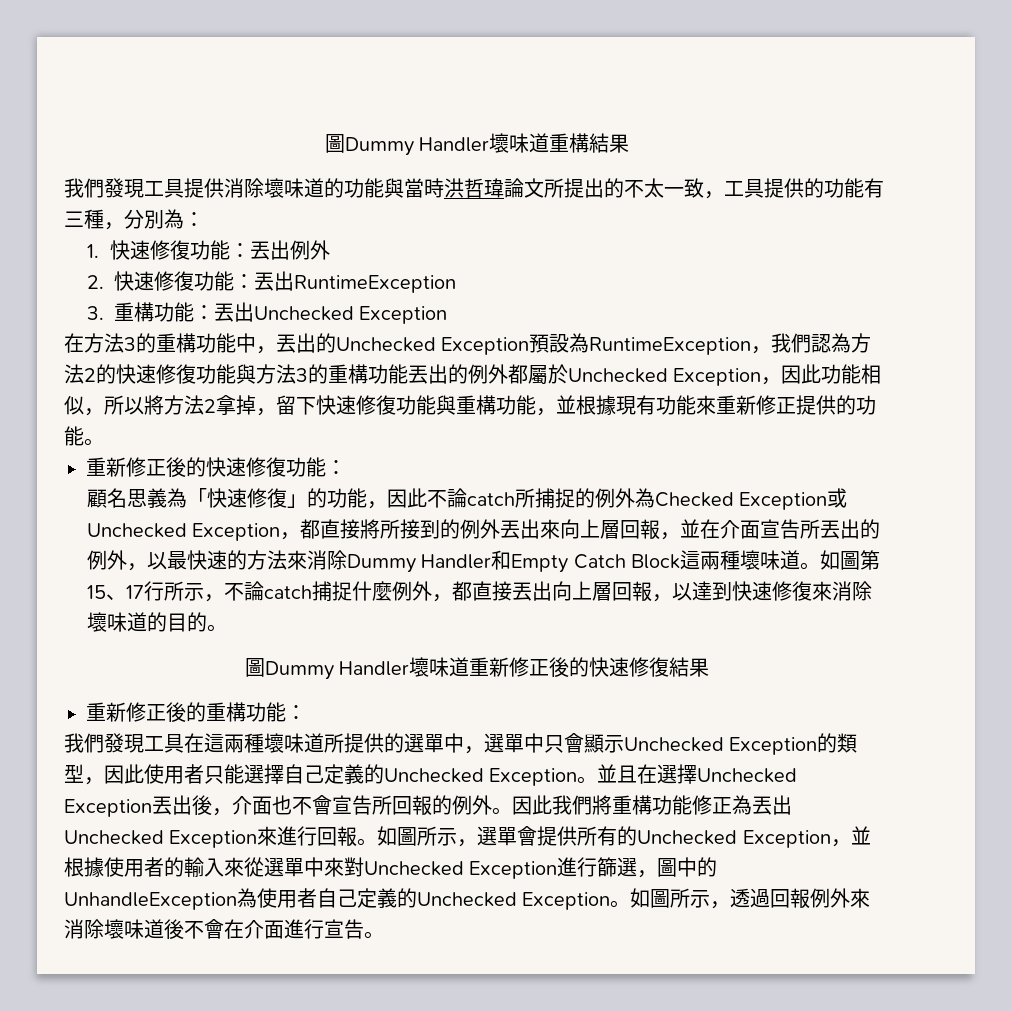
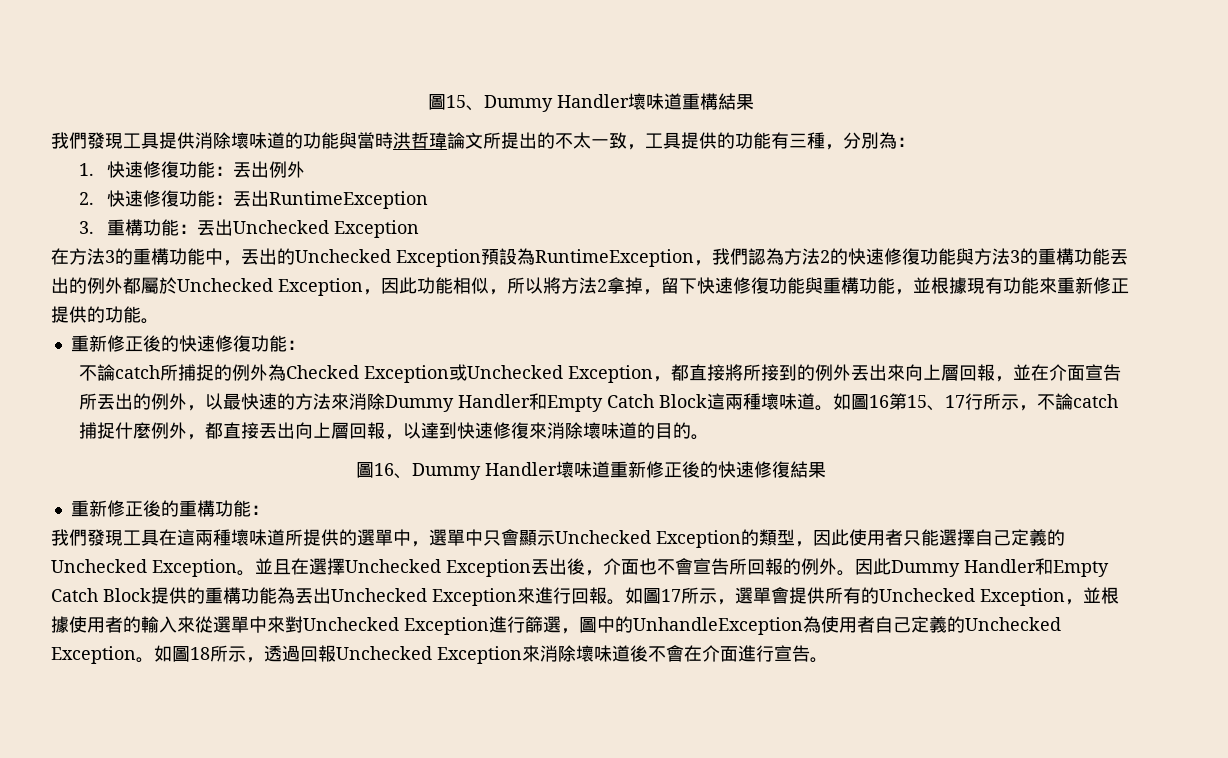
- 圖Dummy Handler壞味道重構結果
+ 圖15、Dummy Handler壞味道重構結果
- 顧名思義為「快速修復」的功能，因此不論catch所捕捉的例外為Checked Exception或Unchecked Exception，都直接將所接到的例外丟出來向上層回報，並在介面宣告所丟出的例外，以最快速的方法來消除Dummy Handler和Empty Catch Block這兩種壞味道。
+ 不論catch所捕捉的例外為Checked Exception或Unchecked Exception，都直接將所接到的例外丟出來向上層回報，並在介面宣告所丟出的例外，以最快速的方法來消除Dummy Handler和Empty Catch Block這兩種壞味道。
- 如圖第15、17行所示，不論catch捕捉什麼例外，都直接丟出向上層回報，以達到快速修復來消除壞味道的目的。
+ 如圖16第15、17行所示，不論catch捕捉什麼例外，都直接丟出向上層回報，以達到快速修復來消除壞味道的目的。
- 圖Dummy Handler壞味道重新修正後的快速修復結果
+ 圖16、Dummy Handler壞味道重新修正後的快速修復結果
- 因此我們將重構功能修正為丟出Unchecked Exception來進行回報。
+ 因此Dummy Handler和Empty Catch Block提供的重構功能為丟出Unchecked Exception來進行回報。
- 如圖所示，選單會提供所有的Unchecked Exception，並根據使用者的輸入來從選單中來對Unchecked Exception進行篩選，圖中的UnhandleException為使用者自己定義的Unchecked Exception。
+ 如圖17所示，選單會提供所有的Unchecked Exception，並根據使用者的輸入來從選單中來對Unchecked Exception進行篩選，圖中的UnhandleException為使用者自己定義的Unchecked Exception。
- 如圖所示，透過回報例外來消除壞味道後不會在介面進行宣告。
+ 如圖18所示，透過回報Unchecked Exception來消除壞味道後不會在介面進行宣告。

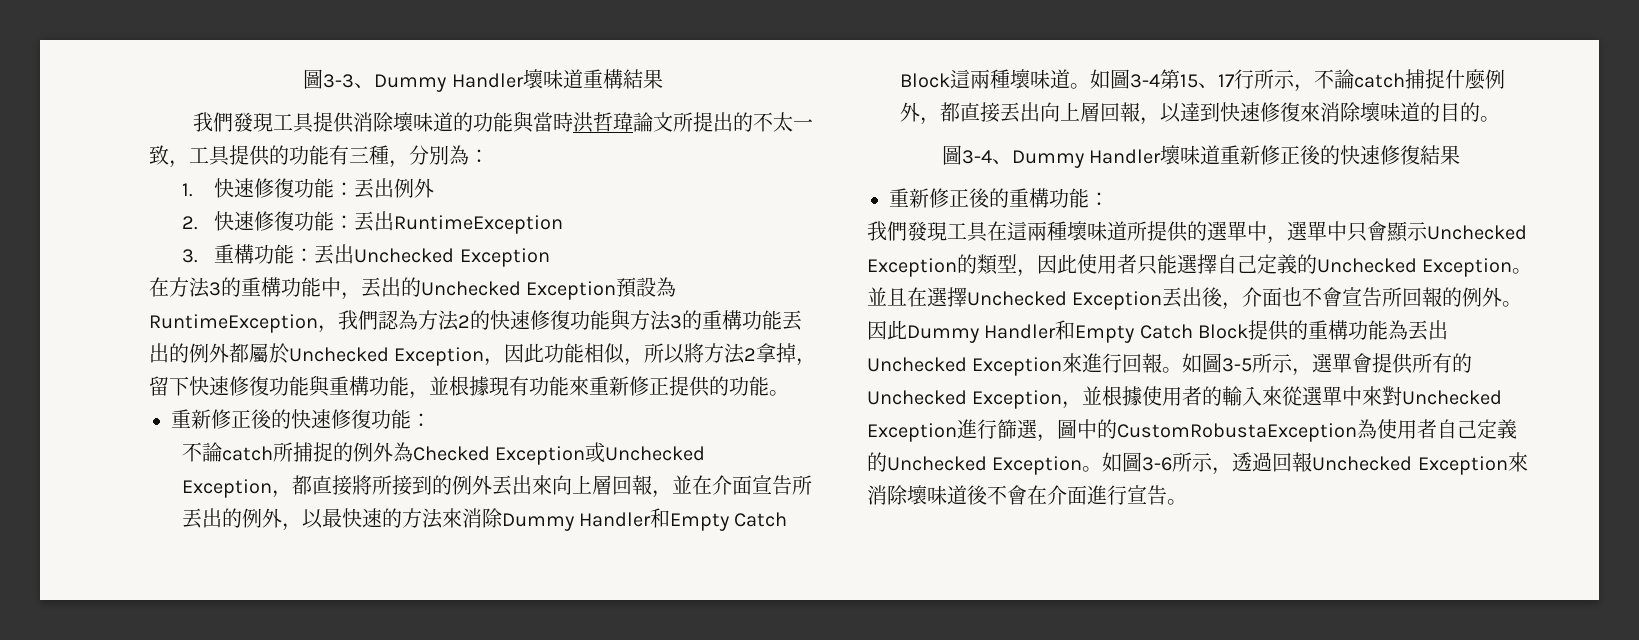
- 圖15、Dummy Handler壞味道重構結果
+ 圖3-3、Dummy Handler壞味道重構結果
- 如圖16第15、17行所示，不論catch捕捉什麼例外，都直接丟出向上層回報，以達到快速修復來消除壞味道的目的。
+ 如圖3-4第15、17行所示，不論catch捕捉什麼例外，都直接丟出向上層回報，以達到快速修復來消除壞味道的目的。
- 圖16、Dummy Handler壞味道重新修正後的快速修復結果
+ 圖3-4、Dummy Handler壞味道重新修正後的快速修復結果
- 如圖17所示，選單會提供所有的Unchecked Exception，並根據使用者的輸入來從選單中來對Unchecked Exception進行篩選，圖中的UnhandleException為使用者自己定義的Unchecked Exception。
+ 如圖3-5所示，選單會提供所有的Unchecked Exception，並根據使用者的輸入來從選單中來對Unchecked Exception進行篩選，圖中的CustomRobustaException為使用者自己定義的Unchecked Exception。
- 如圖18所示，透過回報Unchecked Exception來消除壞味道後不會在介面進行宣告。
+ 如圖3-6所示，透過回報Unchecked Exception來消除壞味道後不會在介面進行宣告。

